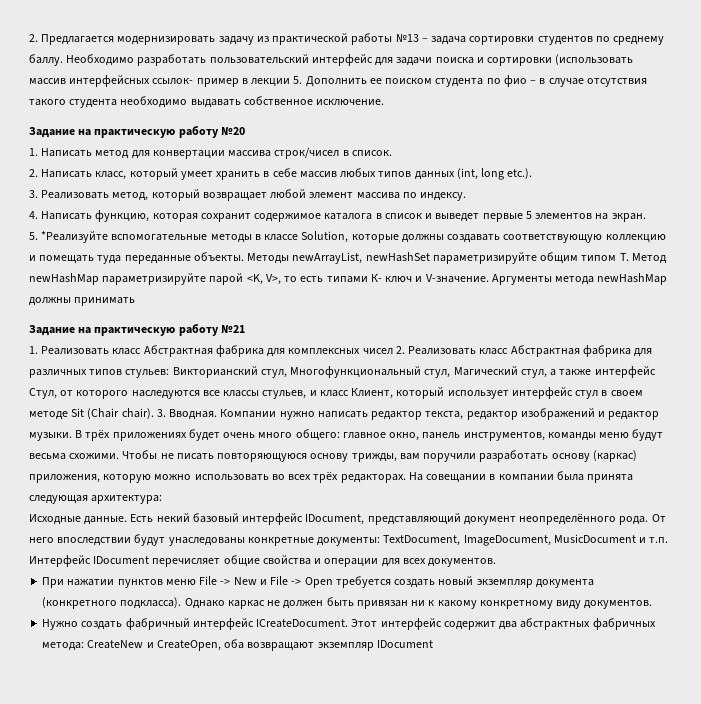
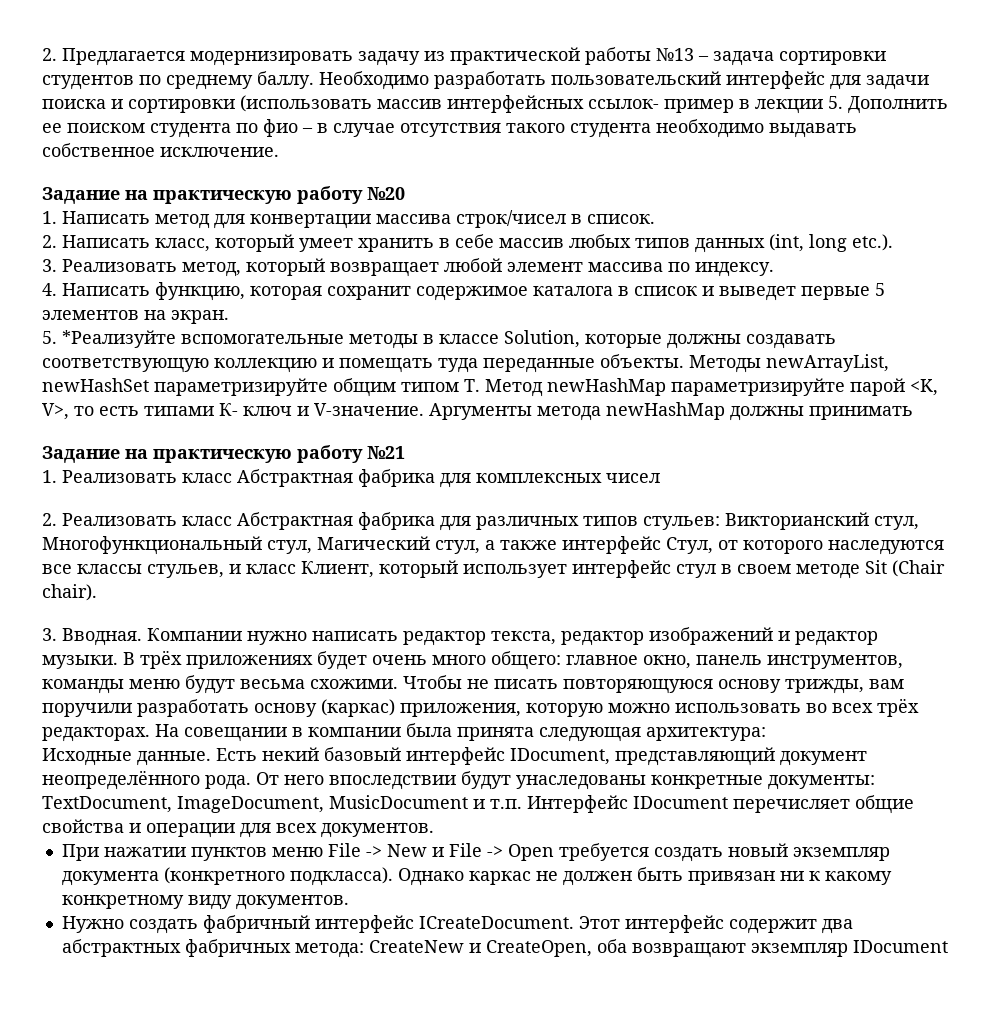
- 1. Реализовать класс Абстрактная фабрика для комплексных чисел 2. Реализовать класс Абстрактная фабрика для различных типов стульев: Викторианский стул, Многофункциональный стул, Магический стул, а также интерфейс Стул, от которого наследуются все классы стульев, и класс Клиент, который использует интерфейс стул в своем методе Sit (Chair chair). 3. Вводная.
+ 1. Реализовать класс Абстрактная фабрика для комплексных чисел
+ 2. Реализовать класс Абстрактная фабрика для различных типов стульев: Викторианский стул, Многофункциональный стул, Магический стул, а также интерфейс Стул, от которого наследуются все классы стульев, и класс Клиент, который использует интерфейс стул в своем методе Sit (Chair chair).
+ 3. Вводная.

